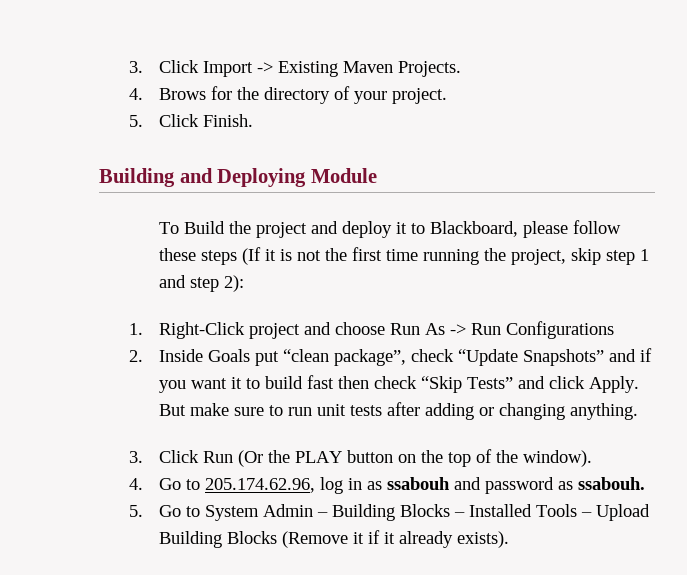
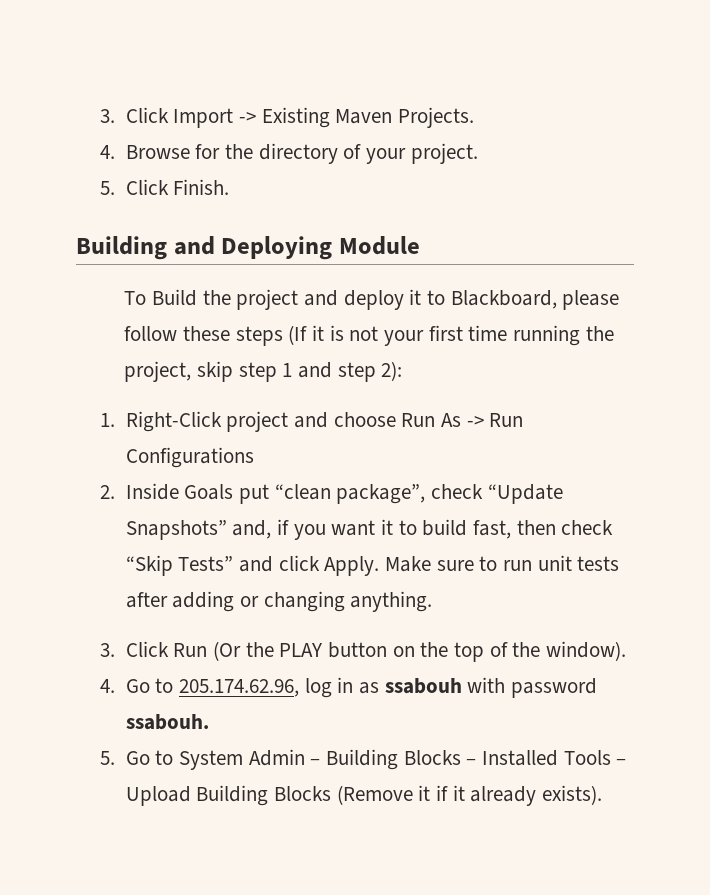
- 4. Brows for the directory of your project.
+ 4. Browse for the directory of your project.
- To Build the project and deploy it to Blackboard, please follow these steps (If it is not the first time running the project, skip step 1 and step 2):
+ To Build the project and deploy it to Blackboard, please follow these steps (If it is not your first time running the project, skip step 1 and step 2):
- 2. Inside Goals put “clean package”, check “Update Snapshots” and if you want it to build fast then check “Skip Tests” and click Apply.
+ 2. Inside Goals put “clean package”, check “Update Snapshots” and, if you want it to build fast, then check “Skip Tests” and click Apply.
- But make sure to run unit tests after adding or changing anything.
+ Make sure to run unit tests after adding or changing anything.
- 4. Go to 205.174.62.96, log in as ssabouh and password as ssabouh.
+ 4. Go to 205.174.62.96, log in as ssabouh with password ssabouh.

